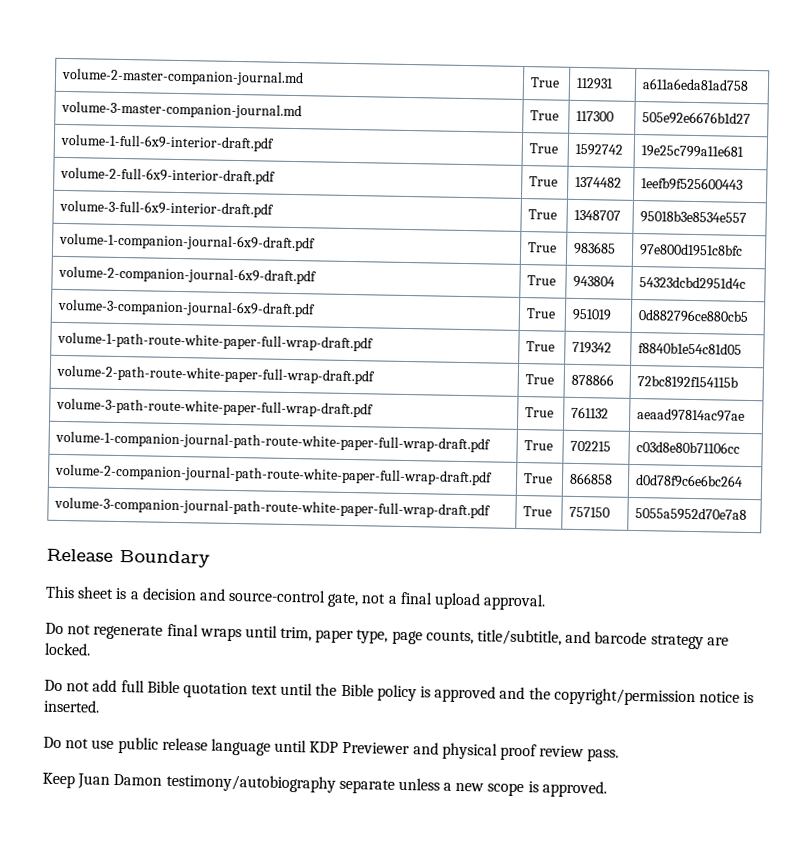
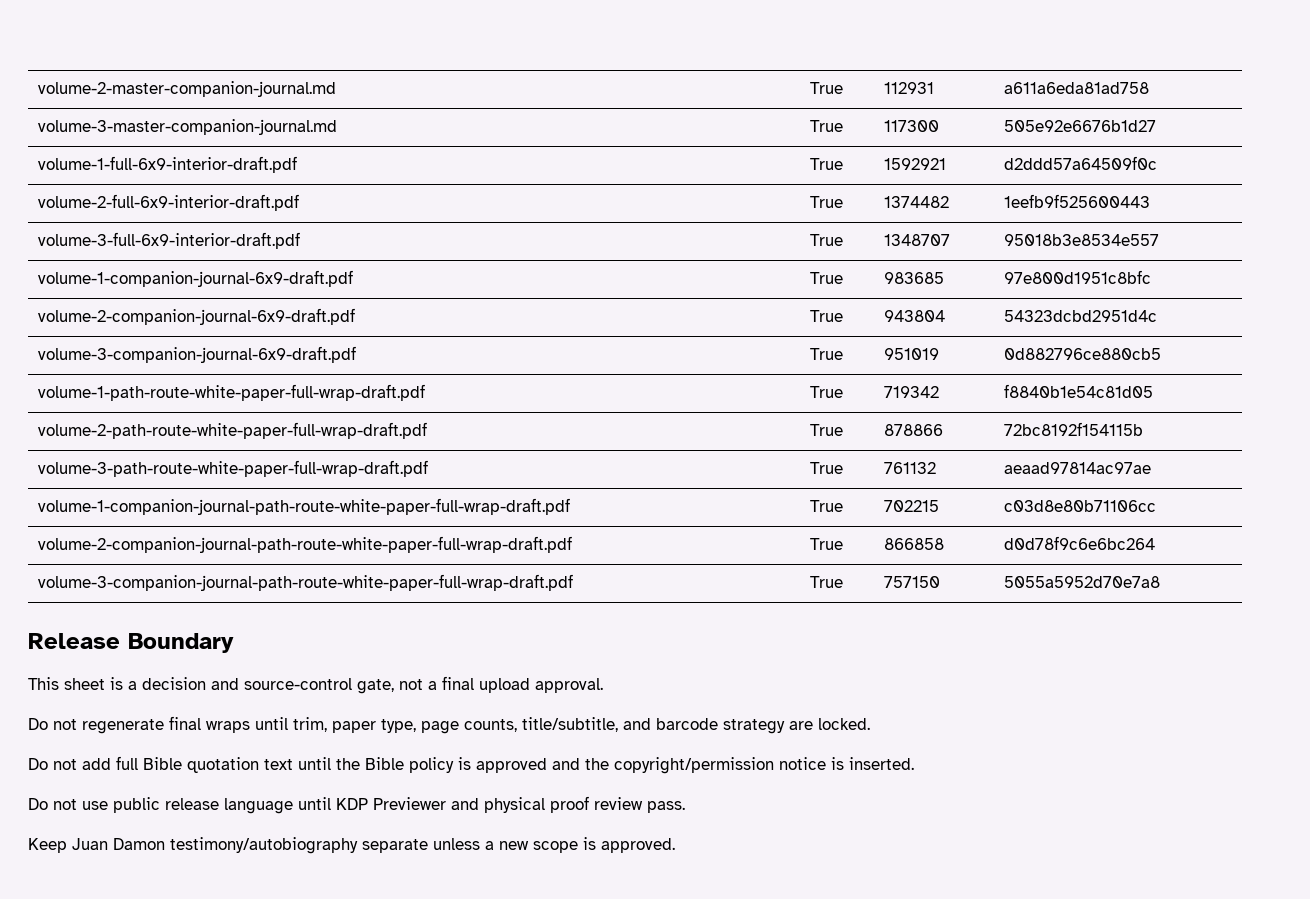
- volume-1-full-6x9-interior-draft.pdf | True | 1592742 | 19e25c799a11e681
+ volume-1-full-6x9-interior-draft.pdf | True | 1592921 | d2ddd57a64509f0c

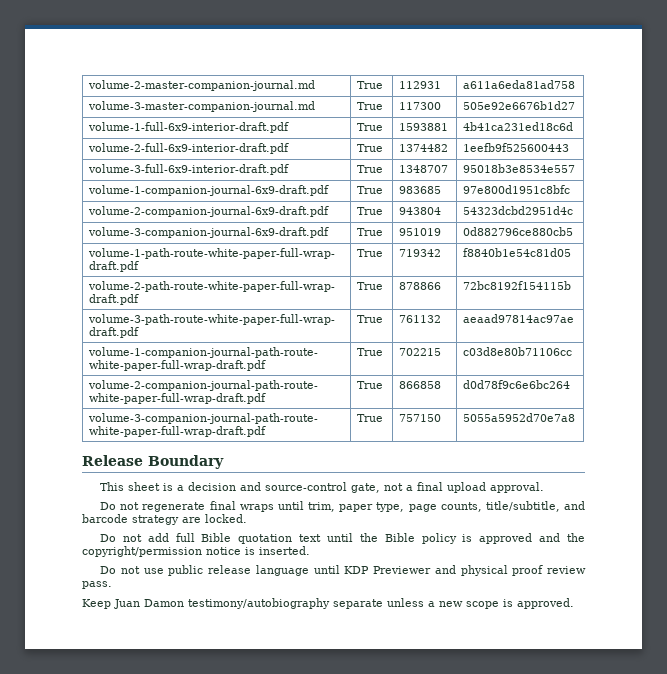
- volume-1-full-6x9-interior-draft.pdf | True | 1592921 | d2ddd57a64509f0c
+ volume-1-full-6x9-interior-draft.pdf | True | 1593881 | 4b41ca231ed18c6d

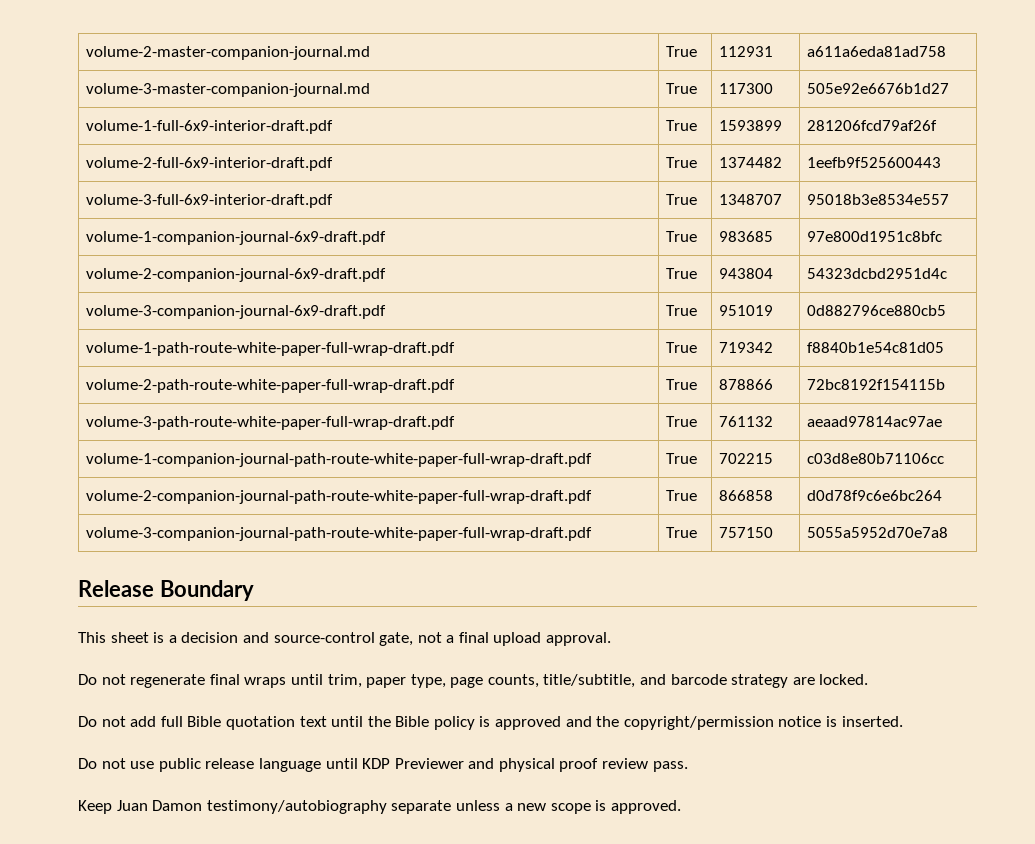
- volume-1-full-6x9-interior-draft.pdf | True | 1593881 | 4b41ca231ed18c6d
+ volume-1-full-6x9-interior-draft.pdf | True | 1593899 | 281206fcd79af26f

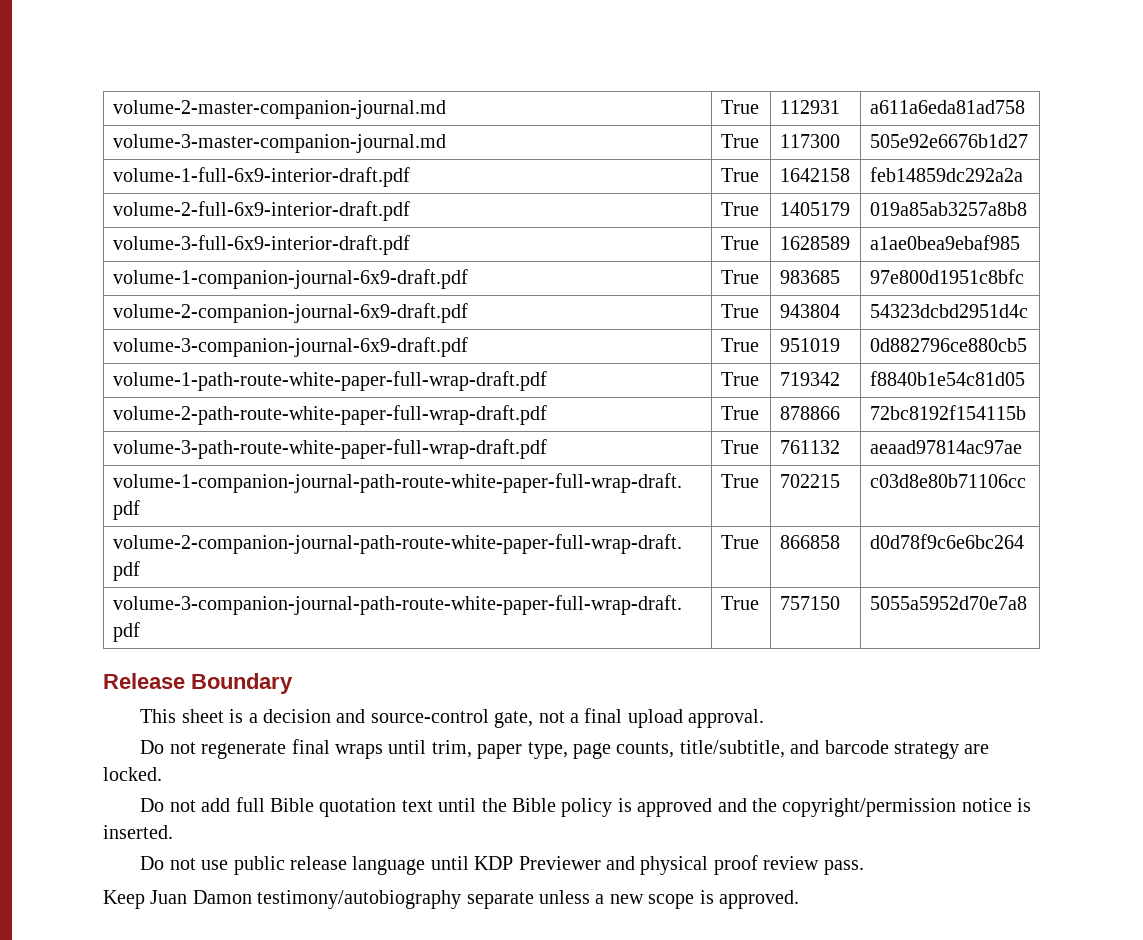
- volume-1-full-6x9-interior-draft.pdf | True | 1593899 | 281206fcd79af26f
+ volume-1-full-6x9-interior-draft.pdf | True | 1642158 | feb14859dc292a2a
- volume-2-full-6x9-interior-draft.pdf | True | 1374482 | 1eefb9f525600443
+ volume-2-full-6x9-interior-draft.pdf | True | 1405179 | 019a85ab3257a8b8
- volume-3-full-6x9-interior-draft.pdf | True | 1348707 | 95018b3e8534e557
+ volume-3-full-6x9-interior-draft.pdf | True | 1628589 | a1ae0bea9ebaf985

